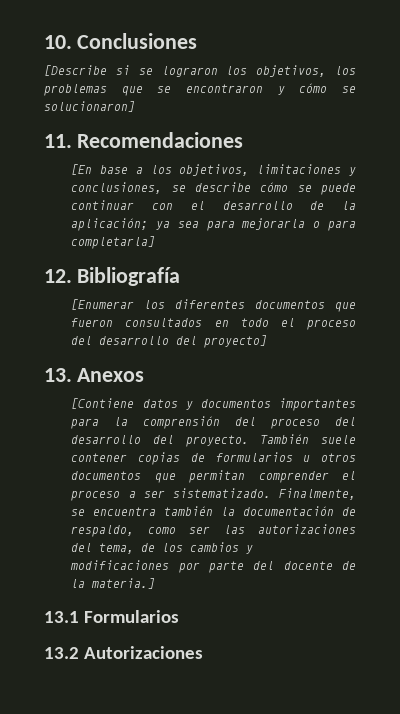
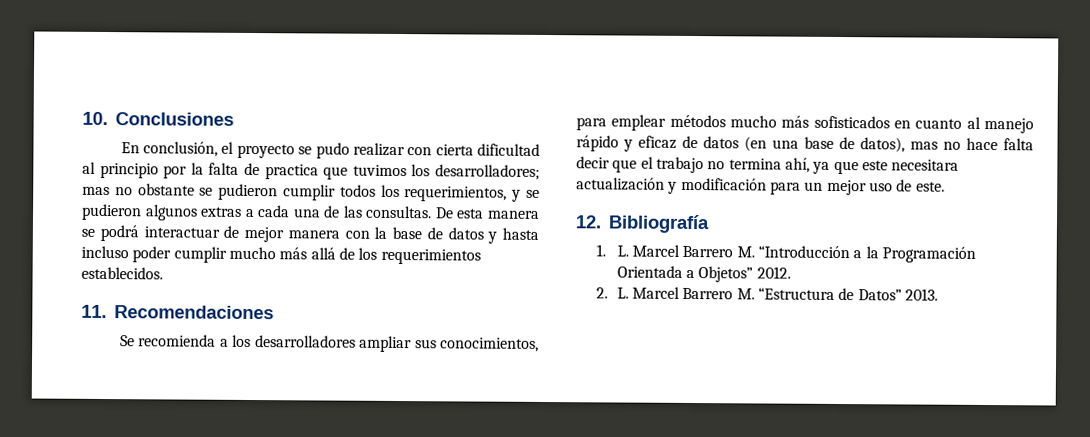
- [Describe si se lograron los objetivos, los problemas que se encontraron y cómo se solucionaron]
+ En conclusión, el proyecto se pudo realizar con cierta dificultad al principio por la falta de practica que tuvimos los desarrolladores; mas no obstante se pudieron cumplir todos los requerimientos, y se pudieron algunos extras a cada una de las consultas. De esta manera se podrá interactuar de mejor manera con la base de datos y hasta incluso poder cumplir mucho más allá de los requerimientos establecidos.
  11. Recomendaciones
- [En base a los objetivos, limitaciones y conclusiones, se describe cómo se puede continuar con el desarrollo de la aplicación; ya sea para mejorarla o para completarla]
+ Se recomienda a los desarrolladores ampliar sus conocimientos, para emplear métodos mucho más sofisticados en cuanto al manejo rápido y eficaz de datos (en una base de datos), mas no hace falta decir que el trabajo no termina ahí, ya que este necesitara actualización y modificación para un mejor uso de este.
  12. Bibliografía
- [Enumerar los diferentes documentos que fueron consultados en todo el proceso del desarrollo del proyecto]
- 13. Anexos
- [Contiene datos y documentos importantes para la comprensión del proceso del desarrollo del proyecto. También suele contener copias de formularios u otros documentos que permitan comprender el proceso a ser sistematizado. Finalmente, se encuentra también la documentación de respaldo, como ser las autorizaciones del tema, de los cambios y modificaciones por parte del docente de la materia.]
- 13.1 Formularios
- 13.2 Autorizaciones
+ 1. L. Marcel Barrero M. “Introducción a la Programación Orientada a Objetos” 2012.
+ 2. L. Marcel Barrero M. “Estructura de Datos” 2013.

